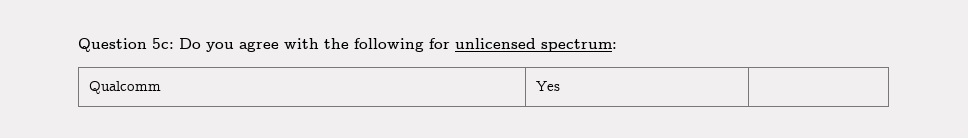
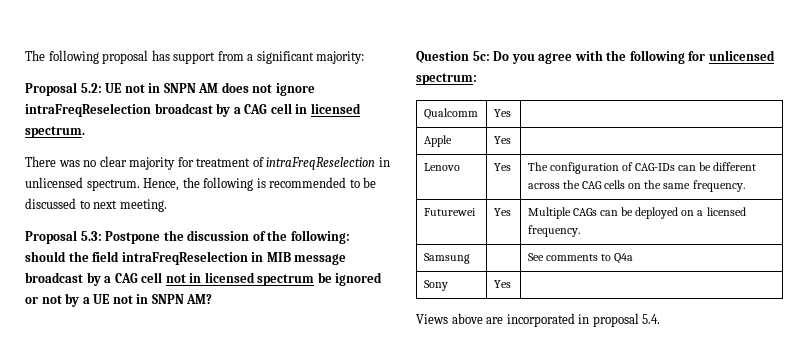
+ The following proposal has support from a significant majority:
+ Proposal 5.2: UE not in SNPN AM does not ignore intraFreqReselection broadcast by a CAG cell in licensed spectrum.
+ There was no clear majority for treatment of intraFreqReselection in unlicensed spectrum. Hence, the following is recommended to be discussed to next meeting.
+ Proposal 5.3: Postpone the discussion of the following: should the field intraFreqReselection in MIB message broadcast by a CAG cell not in licensed spectrum be ignored or not by a UE not in SNPN AM?
+ Apple | Yes |
+ Lenovo | Yes | The configuration of CAG-IDs can be different across the CAG cells on the same frequency.
+ Futurewei | Yes | Multiple CAGs can be deployed on a licensed frequency.
+ Samsung | | See comments to Q4a
+ Sony | Yes |
+ Views above are incorporated in proposal 5.4.

